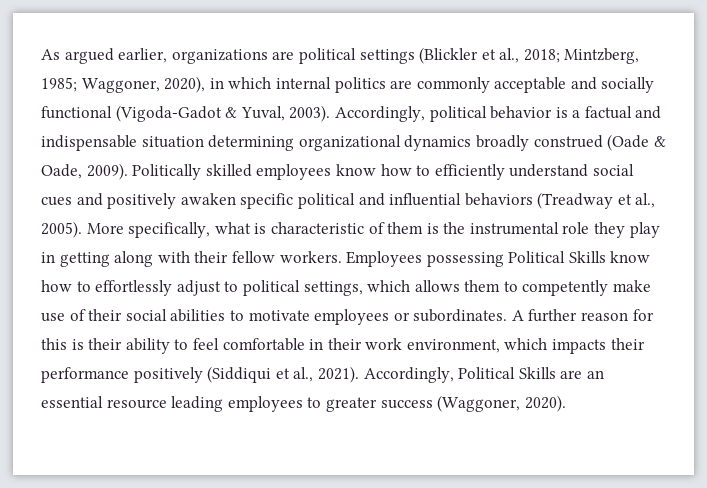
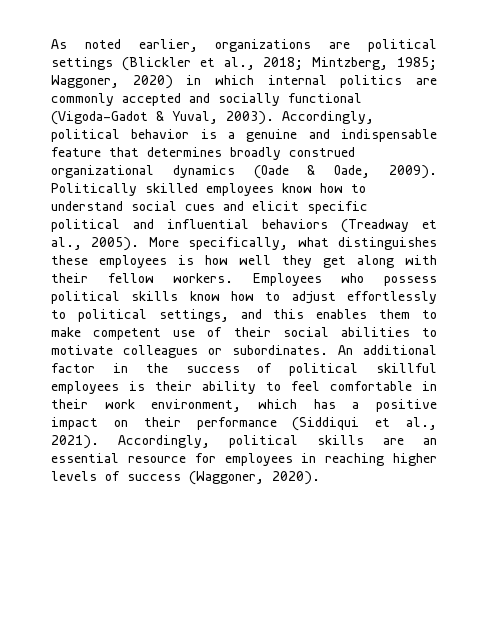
- As argued earlier, organizations are political settings (Blickler et al., 2018; Mintzberg, 1985; Waggoner, 2020), in which internal politics are commonly acceptable and socially functional (Vigoda-Gadot & Yuval, 2003).
+ As noted earlier, organizations are political settings (Blickler et al., 2018; Mintzberg, 1985; Waggoner, 2020) in which internal politics are commonly accepted and socially functional (Vigoda-Gadot & Yuval, 2003).
- Accordingly, political behavior is a factual and indispensable situation determining organizational dynamics broadly construed (Oade & Oade, 2009).
+ Accordingly, political behavior is a genuine and indispensable feature that determines broadly construed organizational dynamics (Oade & Oade, 2009).
- Politically skilled employees know how to efficiently understand social cues and positively awaken specific political and influential behaviors (Treadway et al., 2005).
+ Politically skilled employees know how to understand social cues and elicit specific political and influential behaviors (Treadway et al., 2005).
- More specifically, what is characteristic of them is the instrumental role they play in getting along with their fellow workers.
+ More specifically, what distinguishes these employees is how well they get along with their fellow workers.
- Employees possessing Political Skills know how to effortlessly adjust to political settings, which allows them to competently make use of their social abilities to motivate employees or subordinates.
+ Employees who possess political skills know how to adjust effortlessly to political settings, and this enables them to make competent use of their social abilities to motivate colleagues or subordinates.
- A further reason for this is their ability to feel comfortable in their work environment, which impacts their performance positively (Siddiqui et al., 2021).
+ An additional factor in the success of political skillful employees is their ability to feel comfortable in their work environment, which has a positive impact on their performance (Siddiqui et al., 2021).
- Accordingly, Political Skills are an essential resource leading employees to greater success (Waggoner, 2020).
+ Accordingly, political skills are an essential resource for employees in reaching higher levels of success (Waggoner, 2020).

